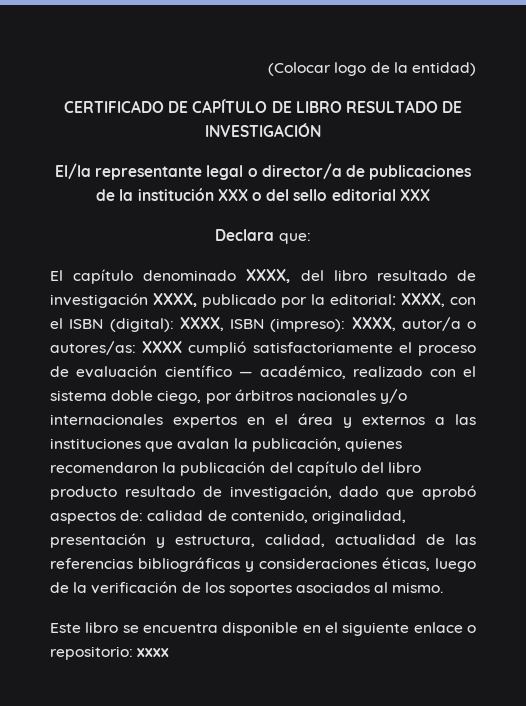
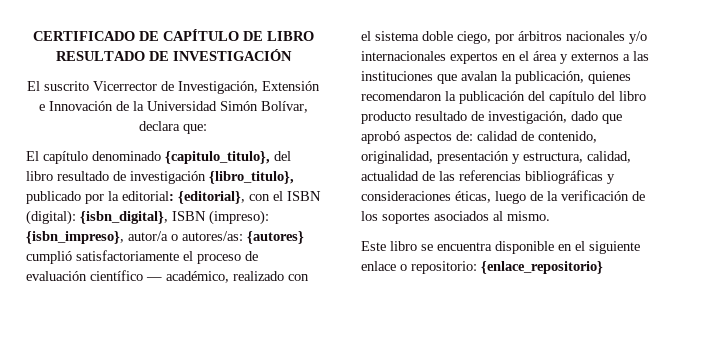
- (Colocar logo de la entidad)
- El/la representante legal o director/a de publicaciones de la institución XXX o del sello editorial XXX
- Declara que:
+ El suscrito Vicerrector de Investigación, Extensión e Innovación de la Universidad Simón Bolívar, declara que:
- El capítulo denominado XXXX, del libro resultado de investigación XXXX, publicado por la editorial:
+ El capítulo denominado {capitulo_titulo}, del libro resultado de investigación {libro_titulo}, publicado por la editorial:
- XXXX, con el ISBN (digital):
+ {editorial}, con el ISBN (digital):
- XXXX, ISBN (impreso):
+ {isbn_digital}, ISBN (impreso):
- XXXX, autor/a o autores/as:
+ {isbn_impreso}, autor/a o autores/as:
- XXXX cumplió satisfactoriamente el proceso de evaluación científico — académico, realizado con el sistema doble ciego, por árbitros nacionales y/o internacionales expertos en el área y externos a las instituciones que avalan la publicación, quienes recomendaron la publicación del capítulo del libro producto resultado de investigación, dado que aprobó aspectos de:
+ {autores} cumplió satisfactoriamente el proceso de evaluación científico — académico, realizado con el sistema doble ciego, por árbitros nacionales y/o internacionales expertos en el área y externos a las instituciones que avalan la publicación, quienes recomendaron la publicación del capítulo del libro producto resultado de investigación, dado que aprobó aspectos de:
- Este libro se encuentra disponible en el siguiente enlace o repositorio: xxxx
+ Este libro se encuentra disponible en el siguiente enlace o repositorio: {enlace_repositorio}

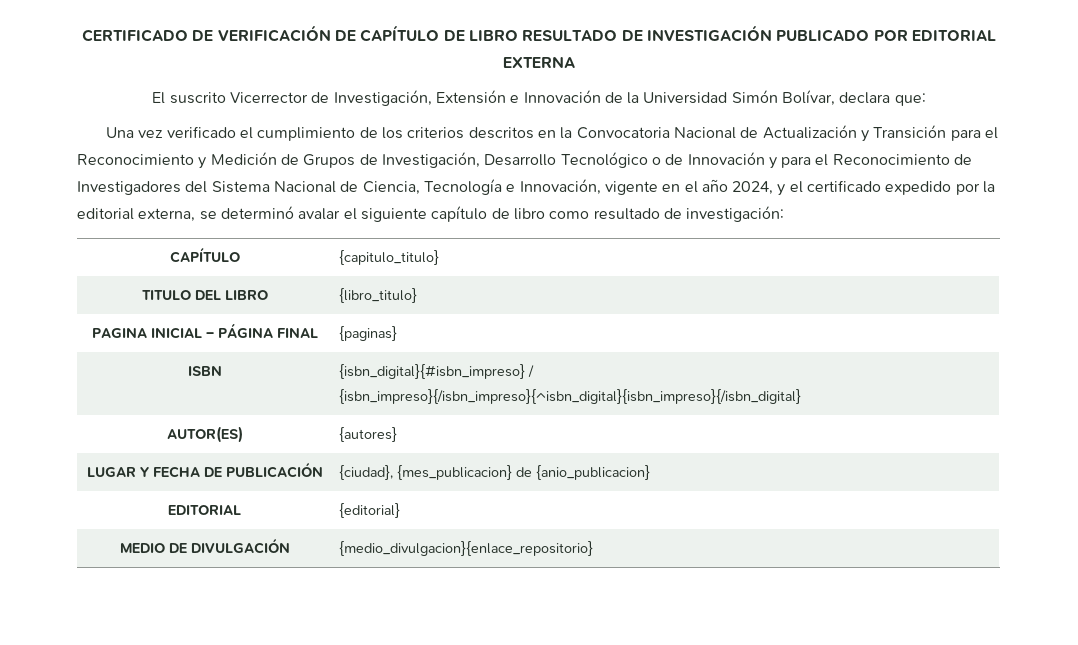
- CERTIFICADO DE CAPÍTULO DE LIBRO RESULTADO DE INVESTIGACIÓN
+ CERTIFICADO DE VERIFICACIÓN DE CAPÍTULO DE LIBRO RESULTADO DE INVESTIGACIÓN PUBLICADO POR EDITORIAL EXTERNA
- El capítulo denominado {capitulo_titulo}, del libro resultado de investigación {libro_titulo}, publicado por la editorial: {editorial}, con el ISBN (digital): {isbn_digital}, ISBN (impreso): {isbn_impreso}, autor/a o autores/as: {autores} cumplió satisfactoriamente el proceso de evaluación científico — académico, realizado con el sistema doble ciego, por árbitros nacionales y/o internacionales expertos en el área y externos a las instituciones que avalan la publicación, quienes recomendaron la publicación del capítulo del libro producto resultado de investigación, dado que aprobó aspectos de: calidad de contenido, originalidad, presentación y estructura, calidad, actualidad de las referencias bibliográficas y consideraciones éticas, luego de la verificación de los soportes asociados al mismo.
- Este libro se encuentra disponible en el siguiente enlace o repositorio: {enlace_repositorio}
+ Una vez verificado el cumplimiento de los criterios descritos en la Convocatoria Nacional de Actualización y Transición para el Reconocimiento y Medición de Grupos de Investigación, Desarrollo Tecnológico o de Innovación y para el Reconocimiento de Investigadores del Sistema Nacional de Ciencia, Tecnología e Innovación, vigente en el año 2024, y el certificado expedido por la editorial externa, se determinó avalar el siguiente capítulo de libro como resultado de investigación:
+ CAPÍTULO | {capitulo_titulo}
+ TITULO DEL LIBRO | {libro_titulo}
+ PAGINA INICIAL – PÁGINA FINAL | {paginas}
+ ISBN | {isbn_digital}{#isbn_impreso} / {isbn_impreso}{/isbn_impreso}{^isbn_digital}{isbn_impreso}{/isbn_digital}
+ AUTOR(ES) | {autores}
+ LUGAR Y FECHA DE PUBLICACIÓN | {ciudad}, {mes_publicacion} de {anio_publicacion}
+ EDITORIAL | {editorial}
+ MEDIO DE DIVULGACIÓN | {medio_divulgacion}{enlace_repositorio}

